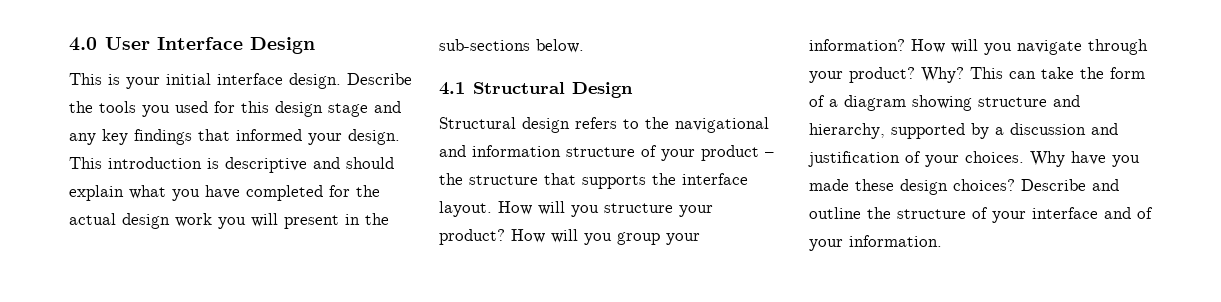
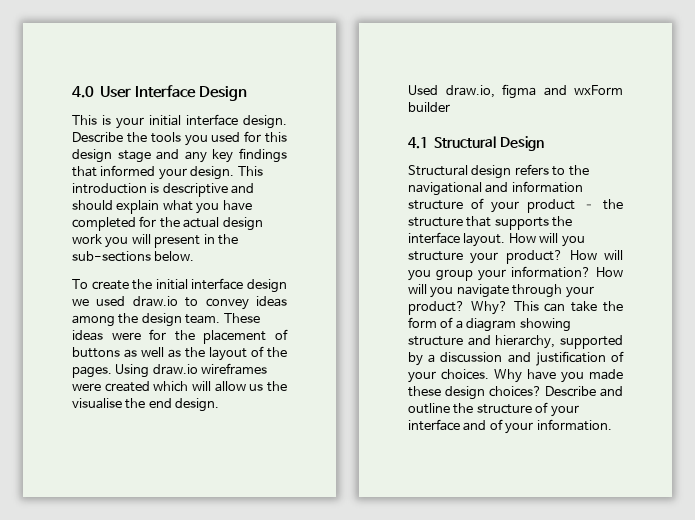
+ To create the initial interface design we used draw.io to convey ideas among the design team. These ideas were for the placement of buttons as well as the layout of the pages. Using draw.io wireframes were created which will allow us the visualise the end design.
+ Used draw.io, figma and wxForm builder

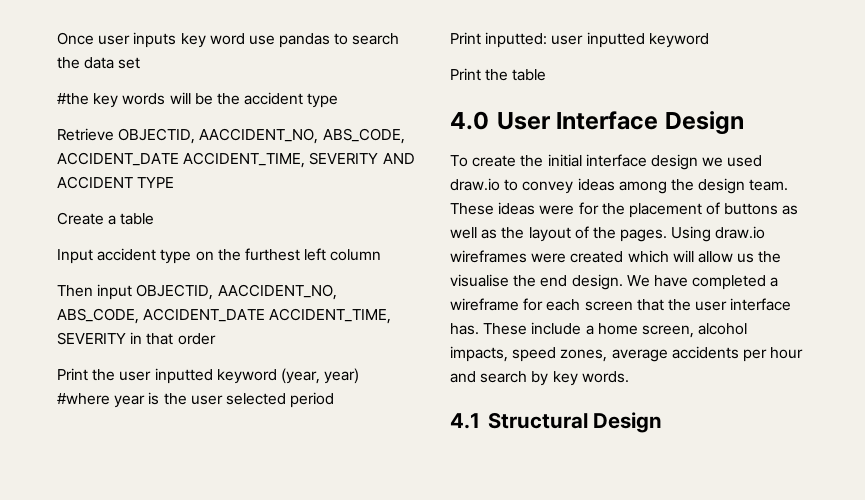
+ Once user inputs key word use pandas to search the data set
+ #the key words will be the accident type
+ Retrieve OBJECTID, AACCIDENT_NO, ABS_CODE, ACCIDENT_DATE ACCIDENT_TIME, SEVERITY AND ACCIDENT TYPE
+ Create a table
+ Input accident type on the furthest left column
+ Then input OBJECTID, AACCIDENT_NO, ABS_CODE, ACCIDENT_DATE ACCIDENT_TIME, SEVERITY in that order
+ Print the user inputted keyword (year, year) #where year is the user selected period
+ Print inputted: user inputted keyword
+ Print the table
  4.0 User Interface Design
- This is your initial interface design. Describe the tools you used for this design stage and any key findings that informed your design. This introduction is descriptive and should explain what you have completed for the actual design work you will present in the sub-sections below.
- Using draw.io wireframes were created which will allow us the visualise the end design.
- Used draw.io, figma and wxForm builder
+ Using draw.io wireframes were created which will allow us the visualise the end design. We have completed a wireframe for each screen that the user interface has. These include a home screen, alcohol impacts, speed zones, average accidents per hour and search by key words.
  4.1 Structural Design
- Structural design refers to the navigational and information structure of your product – the structure that supports the interface layout. How will you structure your product? How will you group your information? How will you navigate through your product? Why? This can take the form of a diagram showing structure and hierarchy, supported by a discussion and justification of your choices. Why have you made these design choices? Describe and outline the structure of your interface and of your information.

